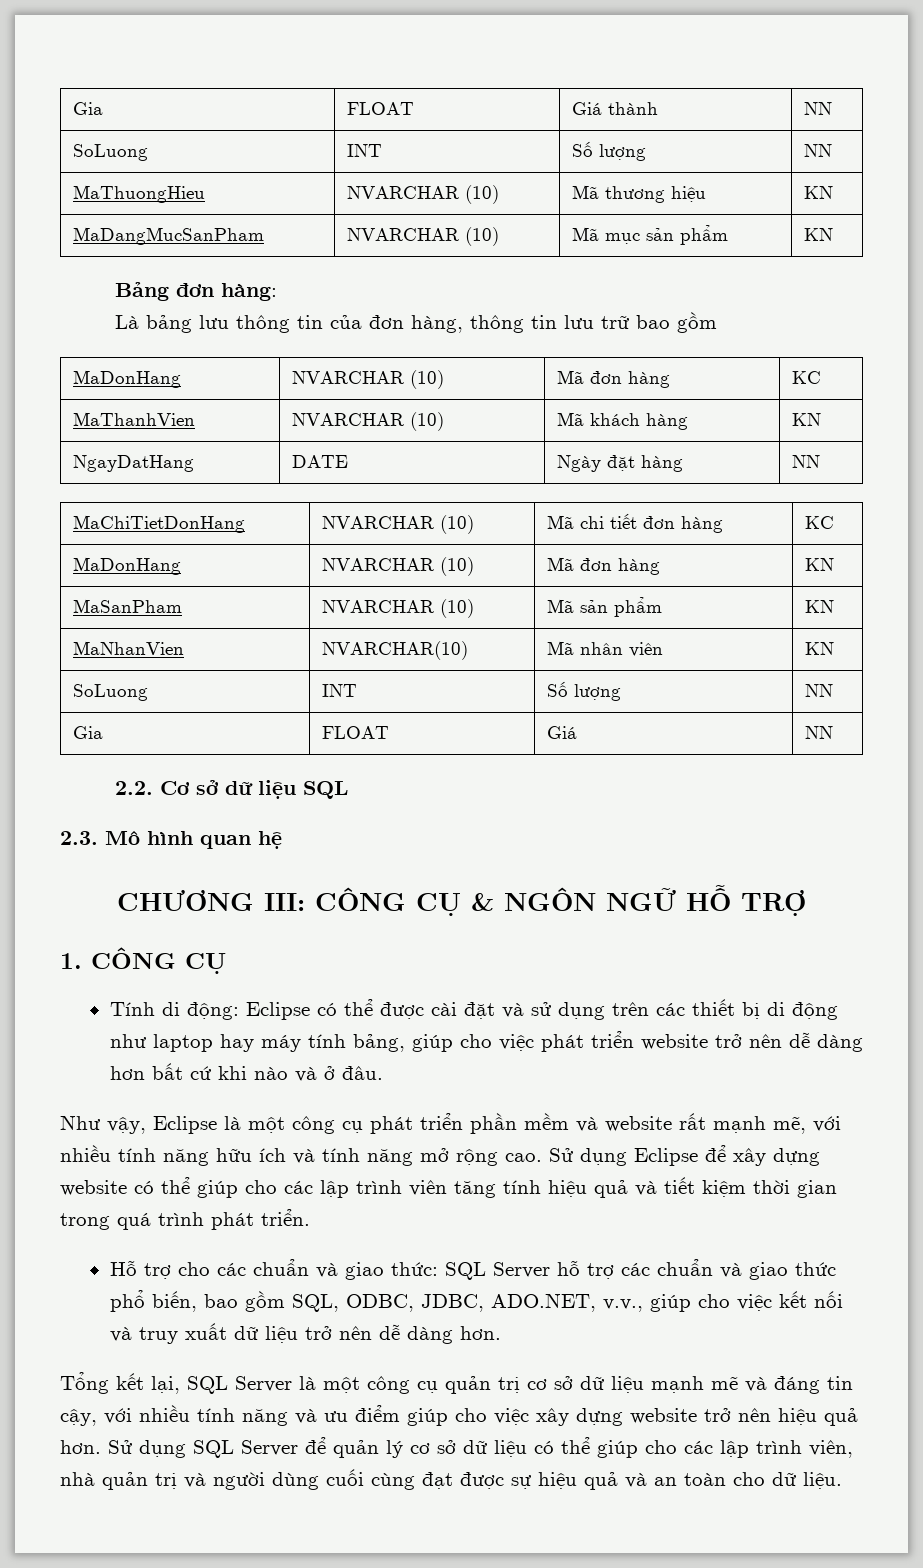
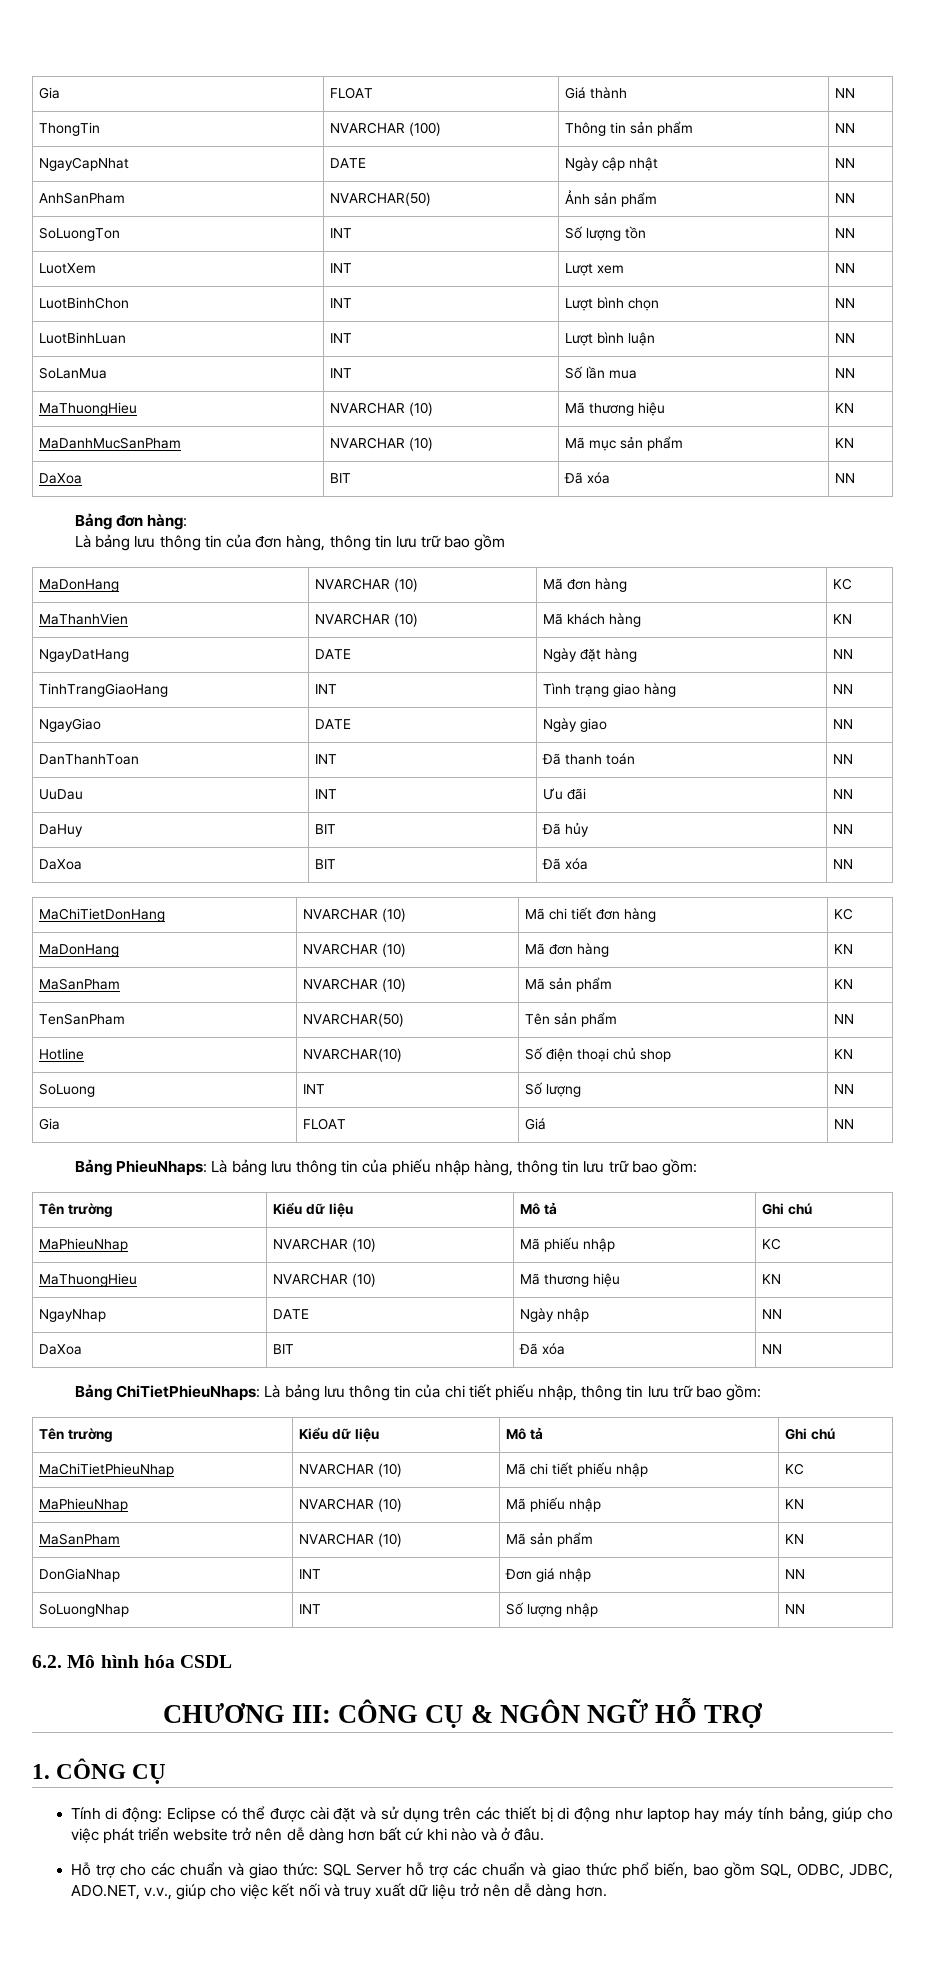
  Gia | FLOAT | Giá thành | NN
- SoLuong | INT | Số lượng | NN
+ ThongTin | NVARCHAR (100) | Thông tin sản phẩm | NN
+ NgayCapNhat | DATE | Ngày cập nhật | NN
+ AnhSanPham | NVARCHAR(50) | Ảnh sản phẩm | NN
+ SoLuongTon | INT | Số lượng tồn | NN
+ LuotXem | INT | Lượt xem | NN
+ LuotBinhChon | INT | Lượt bình chọn | NN
+ LuotBinhLuan | INT | Lượt bình luận | NN
+ SoLanMua | INT | Số lần mua | NN
- MaDangMucSanPham | NVARCHAR (10) | Mã mục sản phẩm | KN
+ MaDanhMucSanPham | NVARCHAR (10) | Mã mục sản phẩm | KN
+ DaXoa | BIT | Đã xóa | NN
+ TinhTrangGiaoHang | INT | Tình trạng giao hàng | NN
+ NgayGiao | DATE | Ngày giao | NN
+ DanThanhToan | INT | Đã thanh toán | NN
+ UuDau | INT | Ưu đãi | NN
+ DaHuy | BIT | Đã hủy | NN
+ DaXoa | BIT | Đã xóa | NN
- MaNhanVien | NVARCHAR(10) | Mã nhân viên | KN
+ TenSanPham | NVARCHAR(50) | Tên sản phẩm | NN
+ Hotline | NVARCHAR(10) | Số điện thoại chủ shop | KN
- 2.2. Cơ sở dữ liệu SQL
- 2.3. Mô hình quan hệ
+ Bảng PhieuNhaps: Là bảng lưu thông tin của phiếu nhập hàng, thông tin lưu trữ bao gồm:
+ Tên trường | Kiểu dữ liệu | Mô tả | Ghi chú
+ MaPhieuNhap | NVARCHAR (10) | Mã phiếu nhập | KC
+ MaThuongHieu | NVARCHAR (10) | Mã thương hiệu | KN
+ NgayNhap | DATE | Ngày nhập | NN
+ DaXoa | BIT | Đã xóa | NN
+ Bảng ChiTietPhieuNhaps: Là bảng lưu thông tin của chi tiết phiếu nhập, thông tin lưu trữ bao gồm:
+ Tên trường | Kiểu dữ liệu | Mô tả | Ghi chú
+ MaChiTietPhieuNhap | NVARCHAR (10) | Mã chi tiết phiếu nhập | KC
+ MaPhieuNhap | NVARCHAR (10) | Mã phiếu nhập | KN
+ MaSanPham | NVARCHAR (10) | Mã sản phẩm | KN
+ DonGiaNhap | INT | Đơn giá nhập | NN
+ SoLuongNhap | INT | Số lượng nhập | NN
+ 6.2. Mô hình hóa CSDL
- Như vậy, Eclipse là một công cụ phát triển phần mềm và website rất mạnh mẽ, với nhiều tính năng hữu ích và tính năng mở rộng cao. Sử dụng Eclipse để xây dựng website có thể giúp cho các lập trình viên tăng tính hiệu quả và tiết kiệm thời gian trong quá trình phát triển.
- Tổng kết lại, SQL Server là một công cụ quản trị cơ sở dữ liệu mạnh mẽ và đáng tin cậy, với nhiều tính năng và ưu điểm giúp cho việc xây dựng website trở nên hiệu quả hơn. Sử dụng SQL Server để quản lý cơ sở dữ liệu có thể giúp cho các lập trình viên, nhà quản trị và người dùng cuối cùng đạt được sự hiệu quả và an toàn cho dữ liệu.

